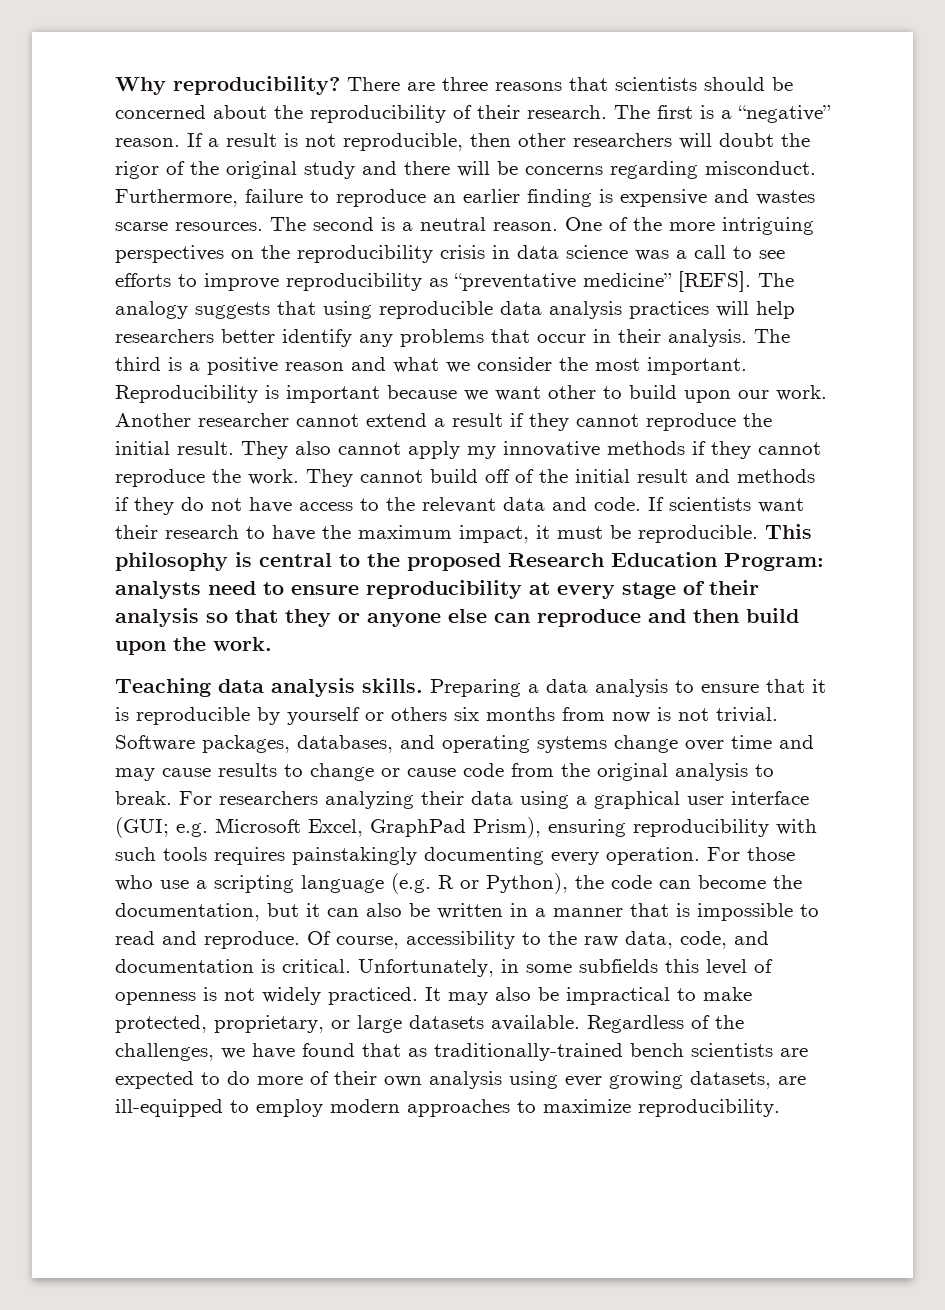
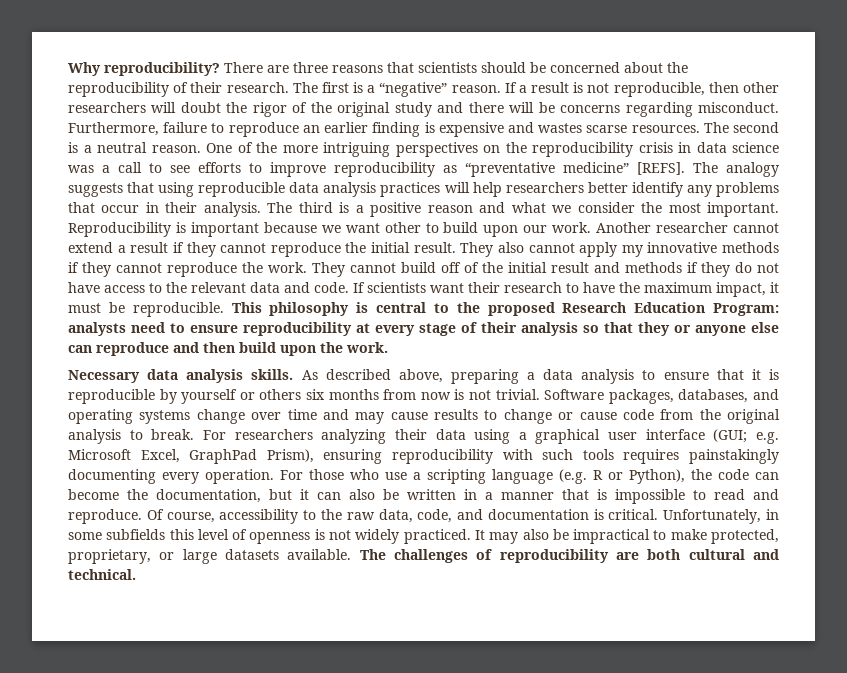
- Teaching data analysis skills.
+ Necessary data analysis skills.
- Preparing a data analysis to ensure that it is reproducible by yourself or others six months from now is not trivial.
+ As described above, preparing a data analysis to ensure that it is reproducible by yourself or others six months from now is not trivial.
- Regardless of the challenges, we have found that as traditionally-trained bench scientists are expected to do more of their own analysis using ever growing datasets, are ill-equipped to employ modern approaches to maximize reproducibility.
+ The challenges of reproducibility are both cultural and technical.

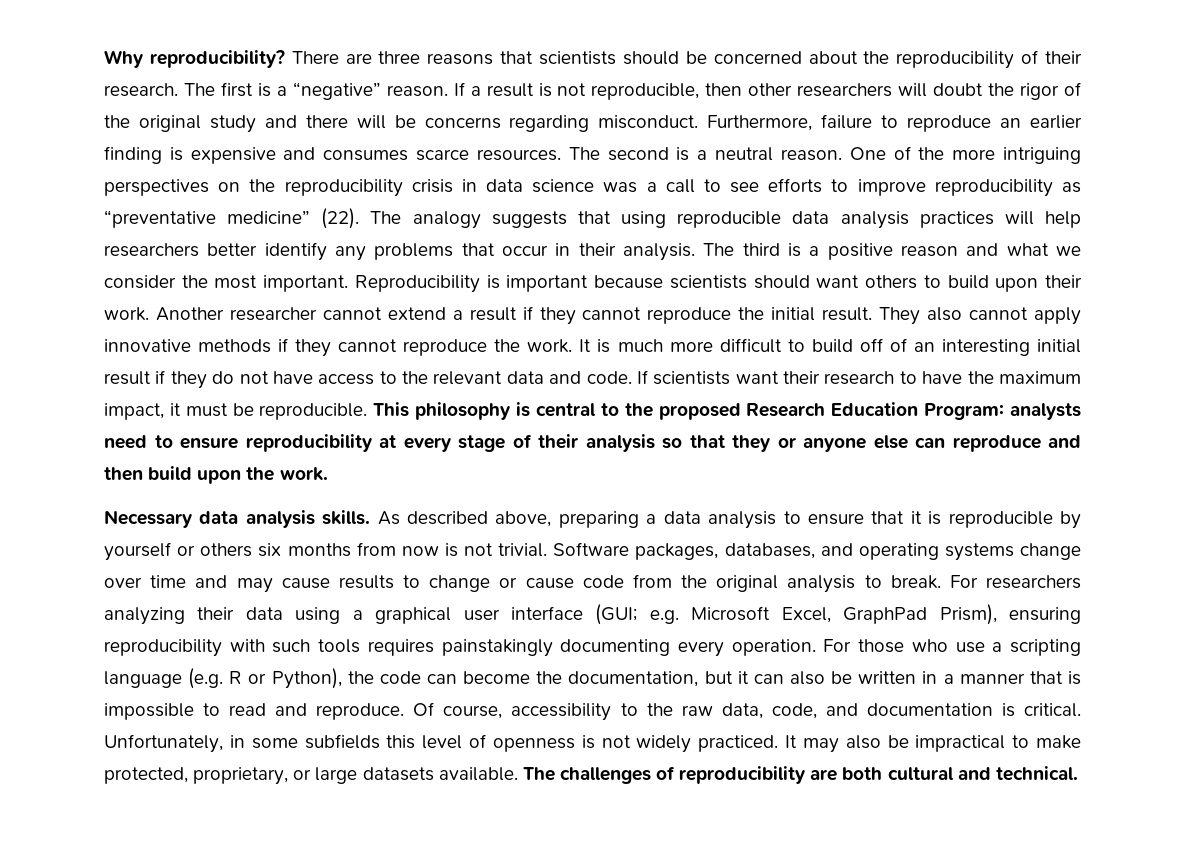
- Furthermore, failure to reproduce an earlier finding is expensive and wastes scarse resources.
+ Furthermore, failure to reproduce an earlier finding is expensive and consumes scarce resources.
- One of the more intriguing perspectives on the reproducibility crisis in data science was a call to see efforts to improve reproducibility as “preventative medicine” [REFS].
+ One of the more intriguing perspectives on the reproducibility crisis in data science was a call to see efforts to improve reproducibility as “preventative medicine” (22).
- Reproducibility is important because we want other to build upon our work.
+ Reproducibility is important because scientists should want others to build upon their work.
- They also cannot apply my innovative methods if they cannot reproduce the work.
+ They also cannot apply innovative methods if they cannot reproduce the work.
- They cannot build off of the initial result and methods if they do not have access to the relevant data and code.
+ It is much more difficult to build off of an interesting initial result if they do not have access to the relevant data and code.

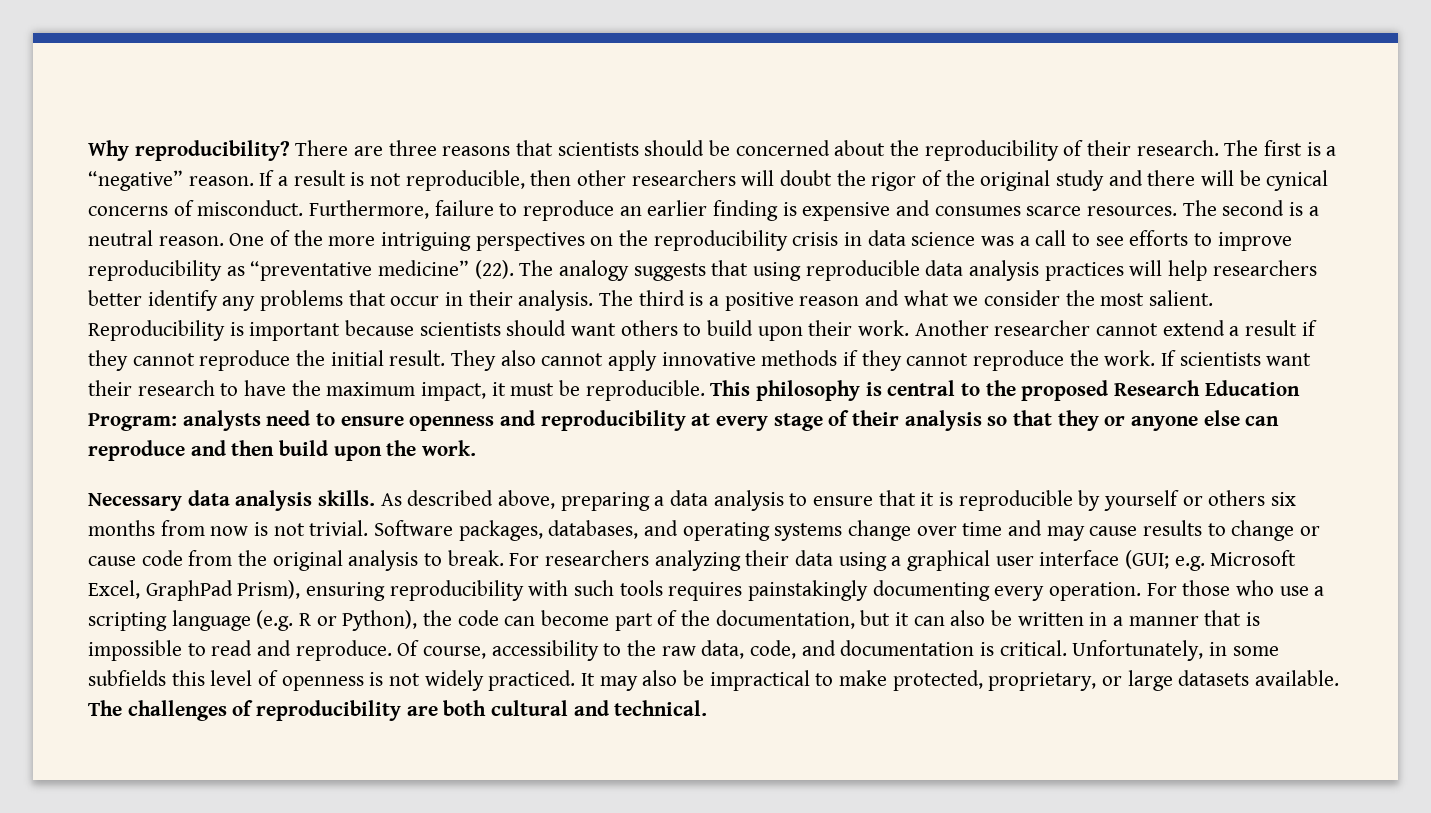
- If a result is not reproducible, then other researchers will doubt the rigor of the original study and there will be concerns regarding misconduct.
+ If a result is not reproducible, then other researchers will doubt the rigor of the original study and there will be cynical concerns of misconduct.
- The third is a positive reason and what we consider the most important.
+ The third is a positive reason and what we consider the most salient.
- It is much more difficult to build off of an interesting initial result if they do not have access to the relevant data and code.
- This philosophy is central to the proposed Research Education Program: analysts need to ensure reproducibility at every stage of their analysis so that they or anyone else can reproduce and then build upon the work.
+ This philosophy is central to the proposed Research Education Program: analysts need to ensure openness and reproducibility at every stage of their analysis so that they or anyone else can reproduce and then build upon the work.
- For those who use a scripting language (e.g. R or Python), the code can become the documentation, but it can also be written in a manner that is impossible to read and reproduce.
+ For those who use a scripting language (e.g. R or Python), the code can become part of the documentation, but it can also be written in a manner that is impossible to read and reproduce.

